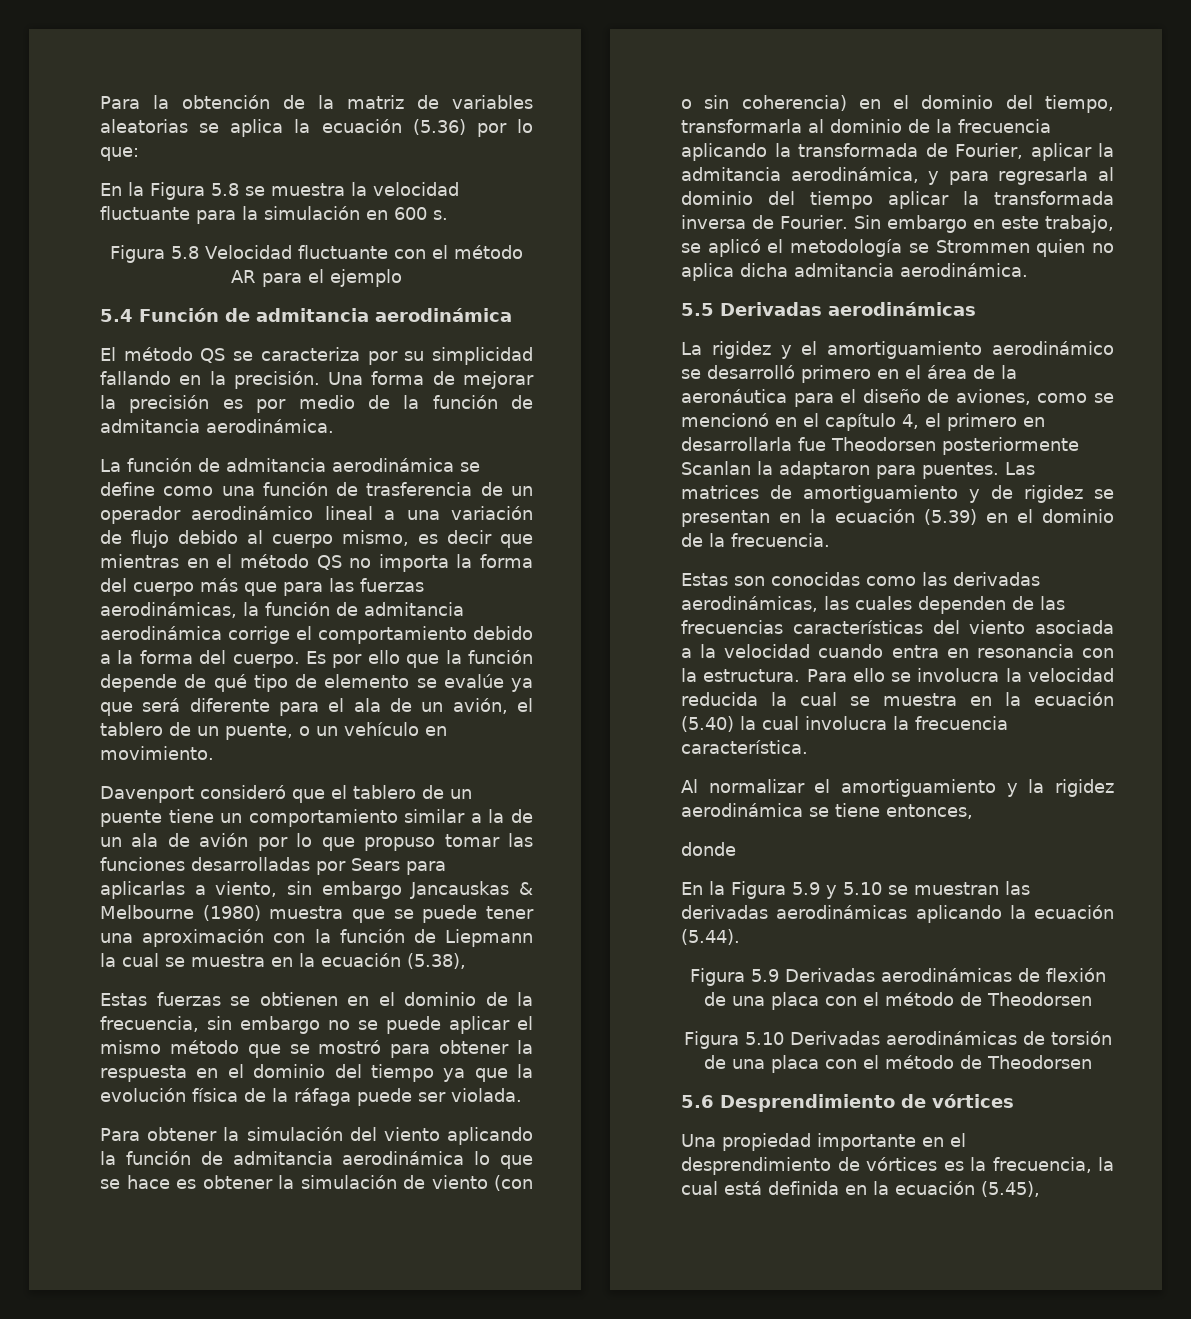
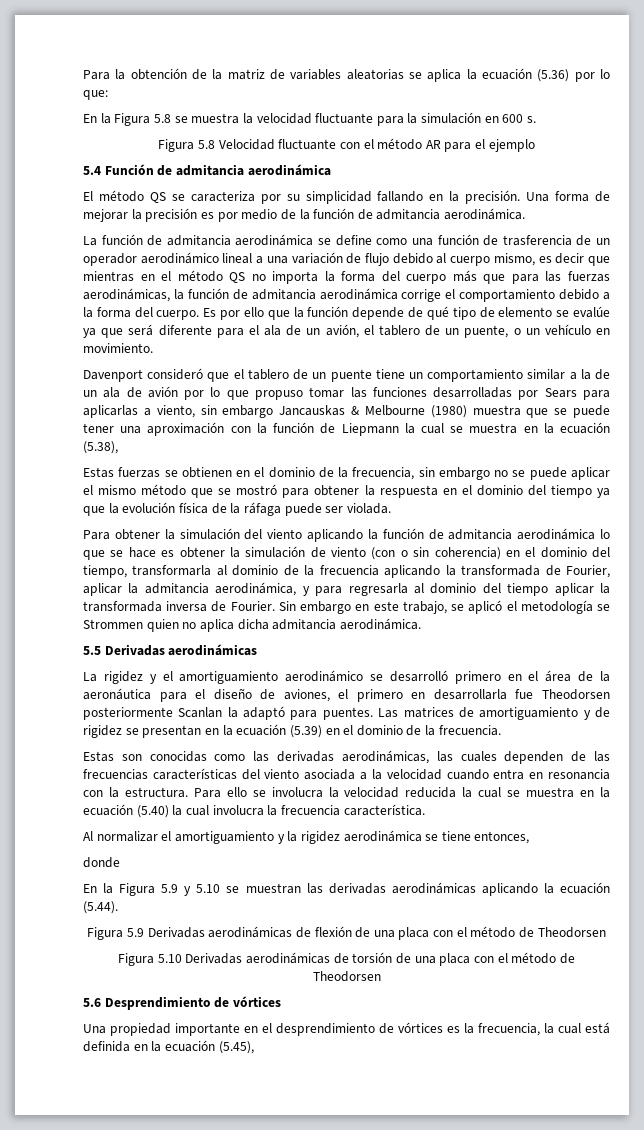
- La rigidez y el amortiguamiento aerodinámico se desarrolló primero en el área de la aeronáutica para el diseño de aviones, como se mencionó en el capítulo 4, el primero en desarrollarla fue Theodorsen posteriormente Scanlan la adaptaron para puentes.
+ La rigidez y el amortiguamiento aerodinámico se desarrolló primero en el área de la aeronáutica para el diseño de aviones, el primero en desarrollarla fue Theodorsen posteriormente Scanlan la adaptó para puentes.

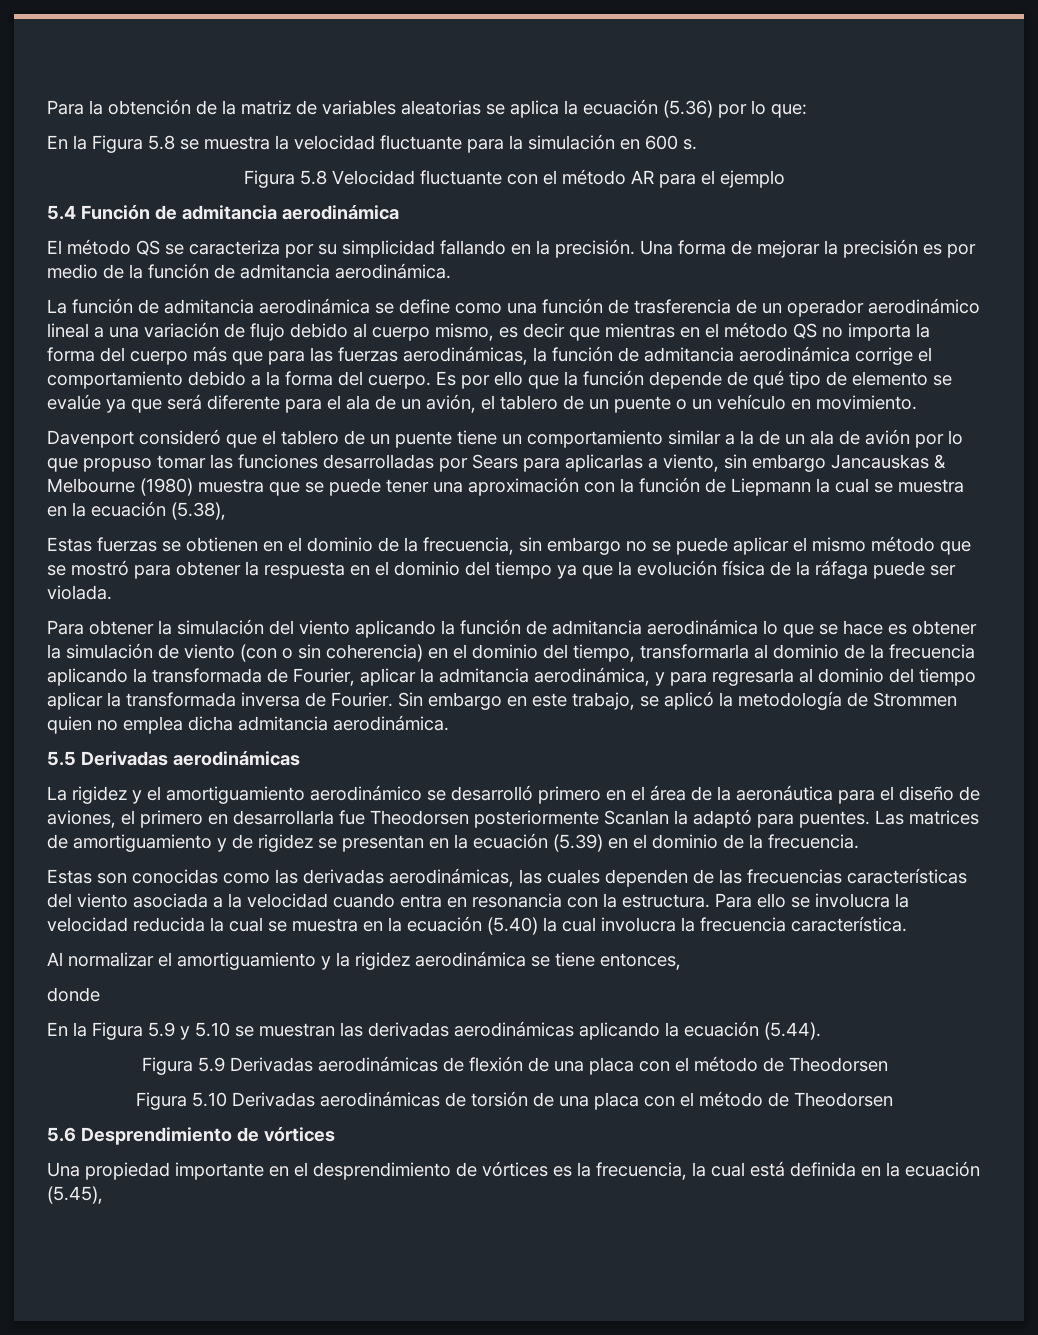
- Es por ello que la función depende de qué tipo de elemento se evalúe ya que será diferente para el ala de un avión, el tablero de un puente, o un vehículo en movimiento.
+ Es por ello que la función depende de qué tipo de elemento se evalúe ya que será diferente para el ala de un avión, el tablero de un puente o un vehículo en movimiento.
- Sin embargo en este trabajo, se aplicó el metodología se Strommen quien no aplica dicha admitancia aerodinámica.
+ Sin embargo en este trabajo, se aplicó la metodología de Strommen quien no emplea dicha admitancia aerodinámica.

